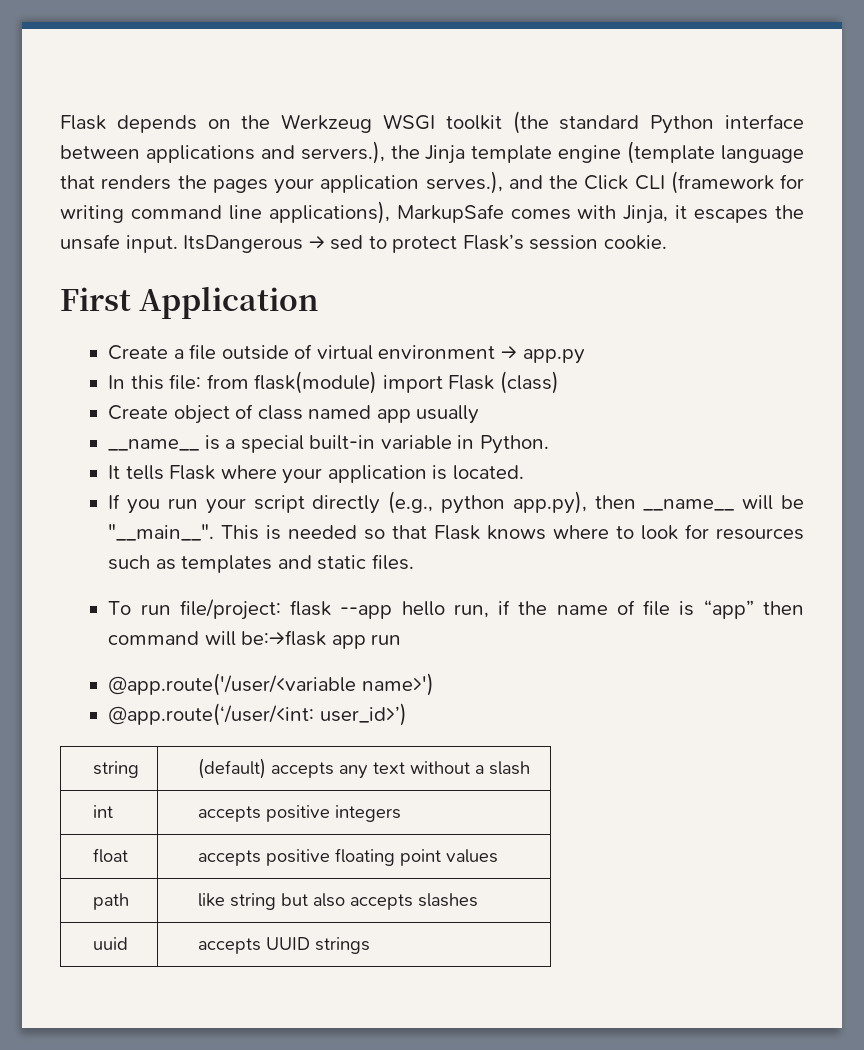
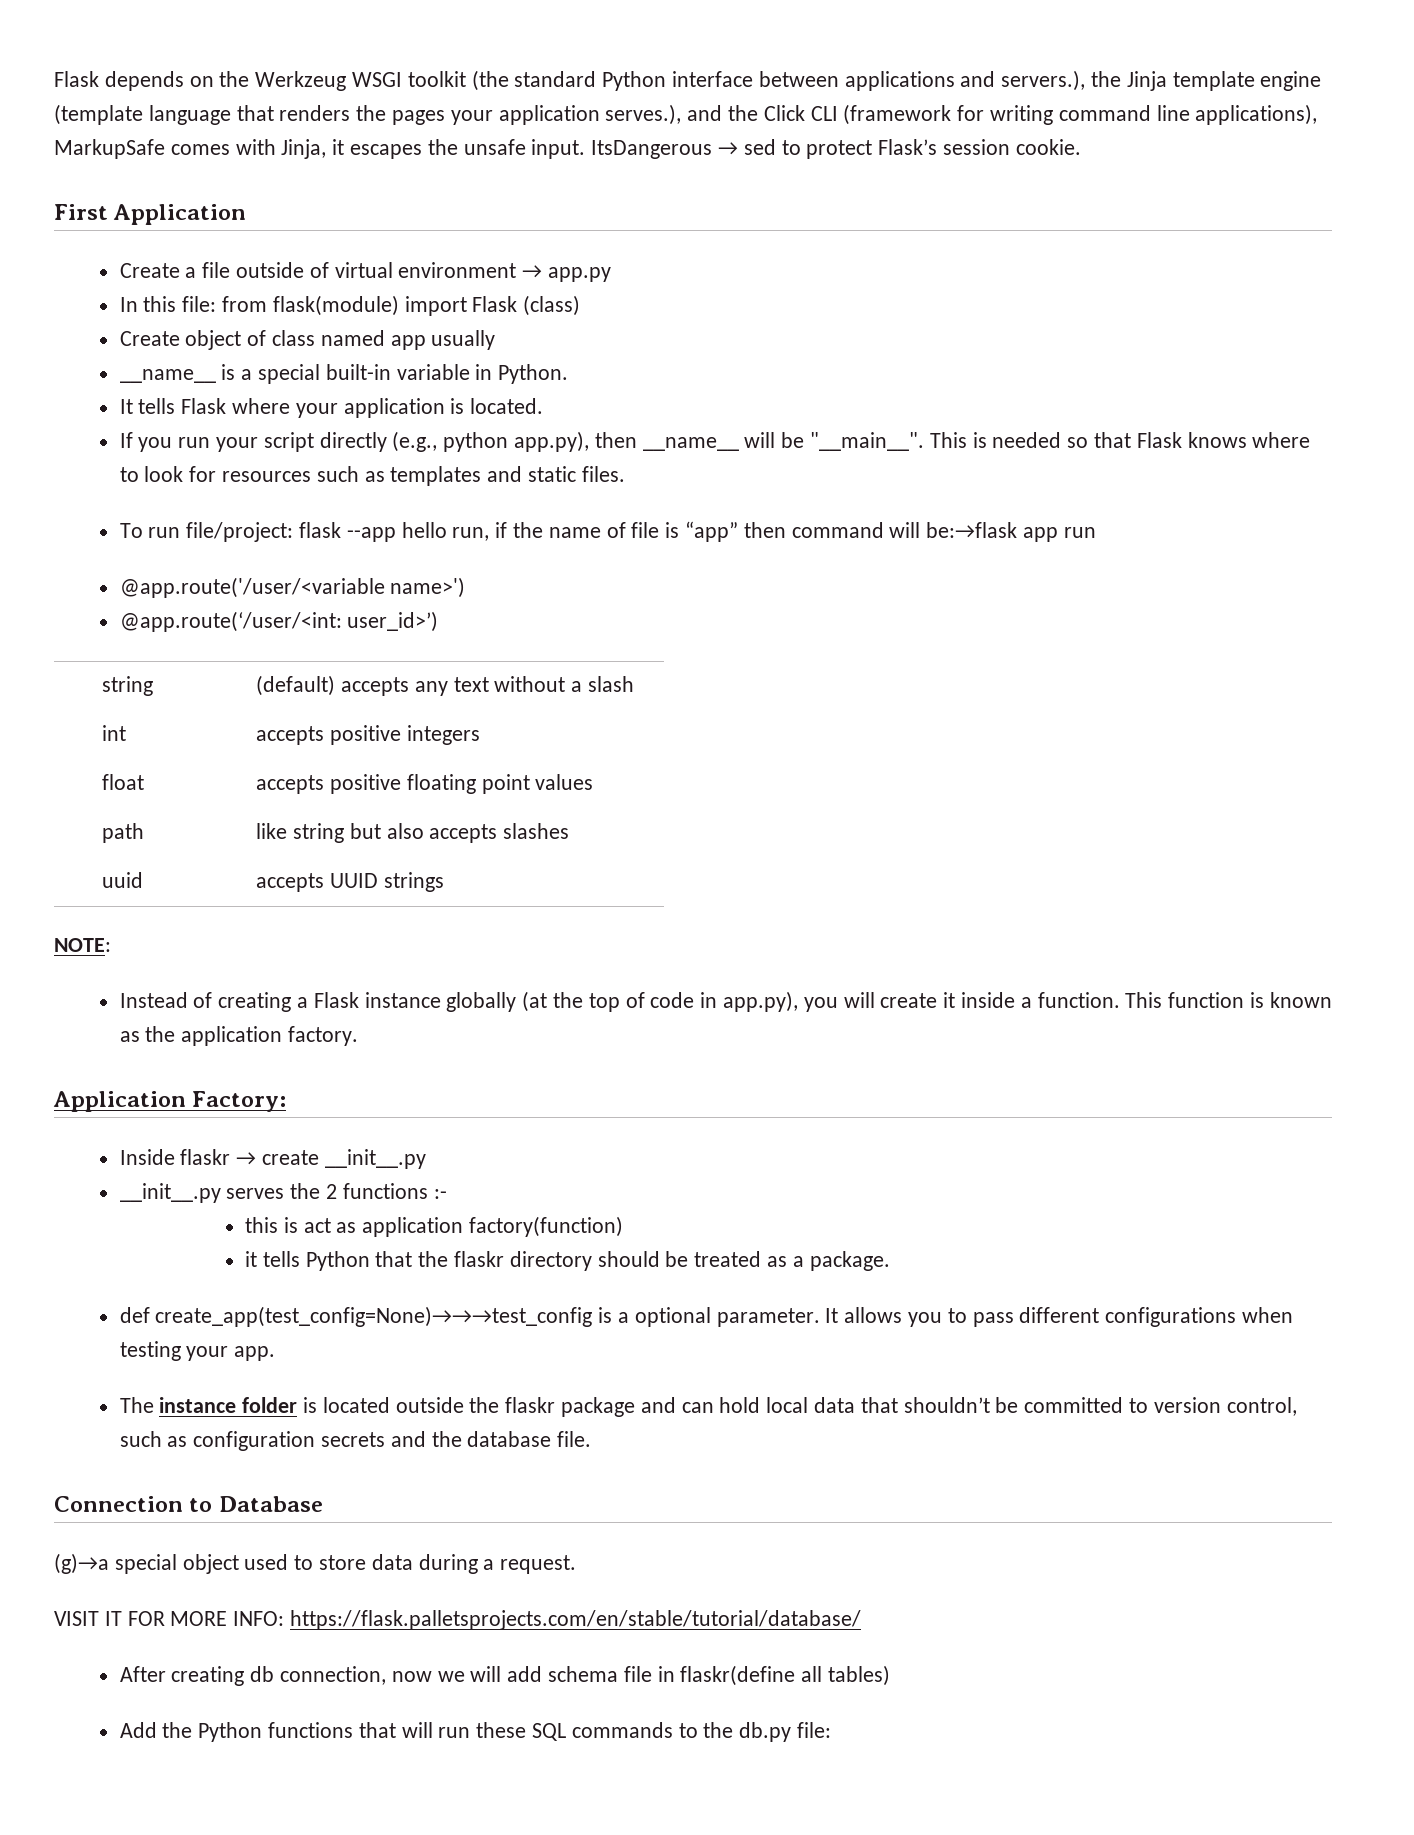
+ NOTE:
+ Instead of creating a Flask instance globally (at the top of code in app.py), you will create it inside a function. This function is known as the application factory.
+ Application Factory:
+ Inside flaskr → create __init__.py
+ __init__.py serves the 2 functions :-
+ this is act as application factory(function)
+ it tells Python that the flaskr directory should be treated as a package.
+ def create_app(test_config=None)→→→test_config is a optional parameter. It allows you to pass different configurations when testing your app.
+ The instance folder is located outside the flaskr package and can hold local data that shouldn’t be committed to version control, such as configuration secrets and the database file.
+ Connection to Database
+ (g)→a special object used to store data during a request.
+ VISIT IT FOR MORE INFO: https://flask.palletsprojects.com/en/stable/tutorial/database/
+ After creating db connection, now we will add schema file in flaskr(define all tables)
+ Add the Python functions that will run these SQL commands to the db.py file:

